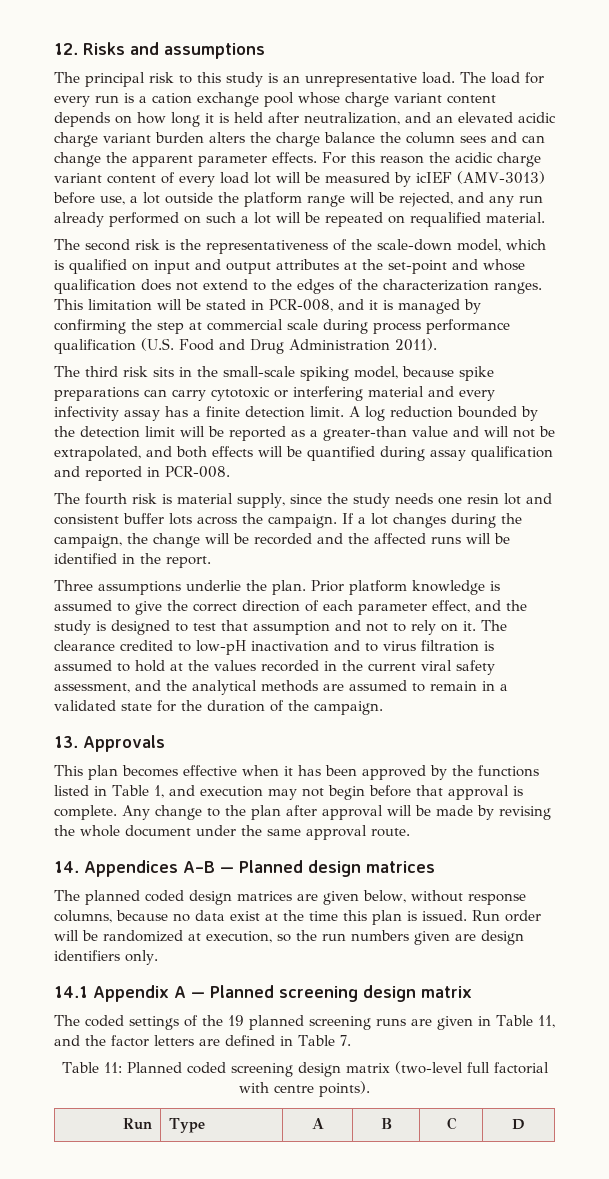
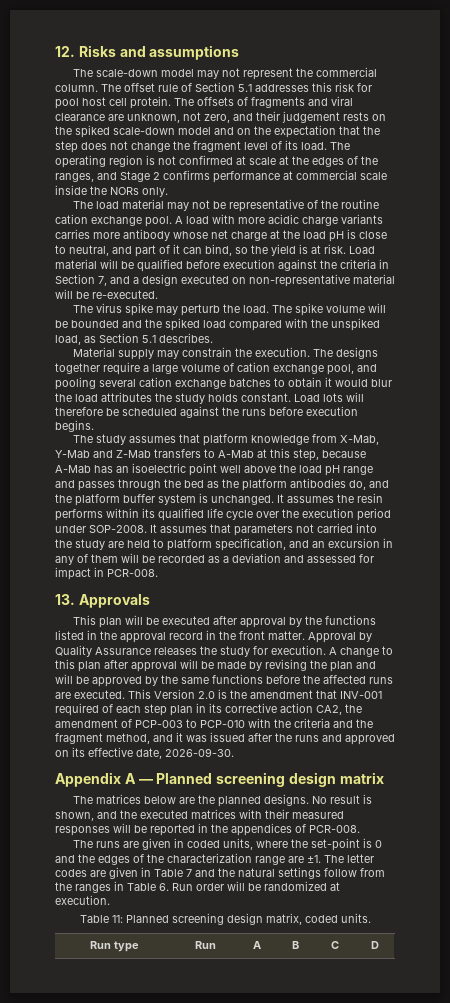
- The principal risk to this study is an unrepresentative load. The load for every run is a cation exchange pool whose charge variant content depends on how long it is held after neutralization, and an elevated acidic charge variant burden alters the charge balance the column sees and can change the apparent parameter effects. For this reason the acidic charge variant content of every load lot will be measured by icIEF (AMV-3013) before use, a lot outside the platform range will be rejected, and any run already performed on such a lot will be repeated on requalified material.
- The second risk is the representativeness of the scale-down model, which is qualified on input and output attributes at the set-point and whose qualification does not extend to the edges of the characterization ranges. This limitation will be stated in PCR-008, and it is managed by confirming the step at commercial scale during process performance qualification (U.S. Food and Drug Administration 2011).
- The third risk sits in the small-scale spiking model, because spike preparations can carry cytotoxic or interfering material and every infectivity assay has a finite detection limit. A log reduction bounded by the detection limit will be reported as a greater-than value and will not be extrapolated, and both effects will be quantified during assay qualification and reported in PCR-008.
- The fourth risk is material supply, since the study needs one resin lot and consistent buffer lots across the campaign. If a lot changes during the campaign, the change will be recorded and the affected runs will be identified in the report.
- Three assumptions underlie the plan. Prior platform knowledge is assumed to give the correct direction of each parameter effect, and the study is designed to test that assumption and not to rely on it. The clearance credited to low-pH inactivation and to virus filtration is assumed to hold at the values recorded in the current viral safety assessment, and the analytical methods are assumed to remain in a validated state for the duration of the campaign.
+ The scale-down model may not represent the commercial column. The offset rule of Section 5.1 addresses this risk for pool host cell protein. The offsets of fragments and viral clearance are unknown, not zero, and their judgement rests on the spiked scale-down model and on the expectation that the step does not change the fragment level of its load. The operating region is not confirmed at scale at the edges of the ranges, and Stage 2 confirms performance at commercial scale inside the NORs only.
+ The load material may not be representative of the routine cation exchange pool. A load with more acidic charge variants carries more antibody whose net charge at the load pH is close to neutral, and part of it can bind, so the yield is at risk. Load material will be qualified before execution against the criteria in Section 7, and a design executed on non-representative material will be re-executed.
+ The virus spike may perturb the load. The spike volume will be bounded and the spiked load compared with the unspiked load, as Section 5.1 describes.
+ Material supply may constrain the execution. The designs together require a large volume of cation exchange pool, and pooling several cation exchange batches to obtain it would blur the load attributes the study holds constant. Load lots will therefore be scheduled against the runs before execution begins.
+ The study assumes that platform knowledge from X-Mab, Y-Mab and Z-Mab transfers to A-Mab at this step, because A-Mab has an isoelectric point well above the load pH range and passes through the bed as the platform antibodies do, and the platform buffer system is unchanged. It assumes the resin performs within its qualified life cycle over the execution period under SOP-2008. It assumes that parameters not carried into the study are held to platform specification, and an excursion in any of them will be recorded as a deviation and assessed for impact in PCR-008.
  13. Approvals
- This plan becomes effective when it has been approved by the functions listed in Table 1, and execution may not begin before that approval is complete. Any change to the plan after approval will be made by revising the whole document under the same approval route.
- 14. Appendices A–B — Planned design matrices
- The planned coded design matrices are given below, without response columns, because no data exist at the time this plan is issued. Run order will be randomized at execution, so the run numbers given are design identifiers only.
- 14.1 Appendix A — Planned screening design matrix
+ This plan will be executed after approval by the functions listed in the approval record in the front matter. Approval by Quality Assurance releases the study for execution. A change to this plan after approval will be made by revising the plan and will be approved by the same functions before the affected runs are executed. This Version 2.0 is the amendment that INV-001 required of each step plan in its corrective action CA2, the amendment of PCP-003 to PCP-010 with the criteria and the fragment method, and it was issued after the runs and approved on its effective date, 2026-09-30.
+ Appendix A — Planned screening design matrix
- The coded settings of the 19 planned screening runs are given in Table 11, and the factor letters are defined in Table 7.
+ The matrices below are the planned designs. No result is shown, and the executed matrices with their measured responses will be reported in the appendices of PCR-008.
+ The runs are given in coded units, where the set-point is 0 and the edges of the characterization range are ±1. The letter codes are given in Table 7 and the natural settings follow from the ranges in Table 6. Run order will be randomized at execution.
- Table 11: Planned coded screening design matrix (two-level full factorial with centre points).
- Run | Type | A | B | C | D
+ Table 11: Planned screening design matrix, coded units.
+ Run type | Run | A | B | C | D

